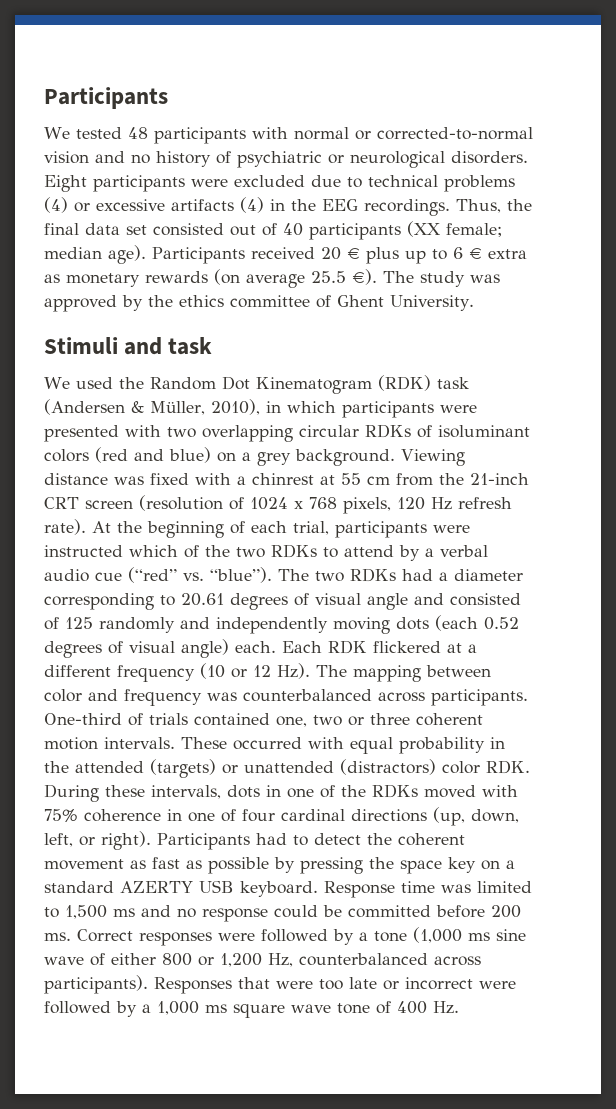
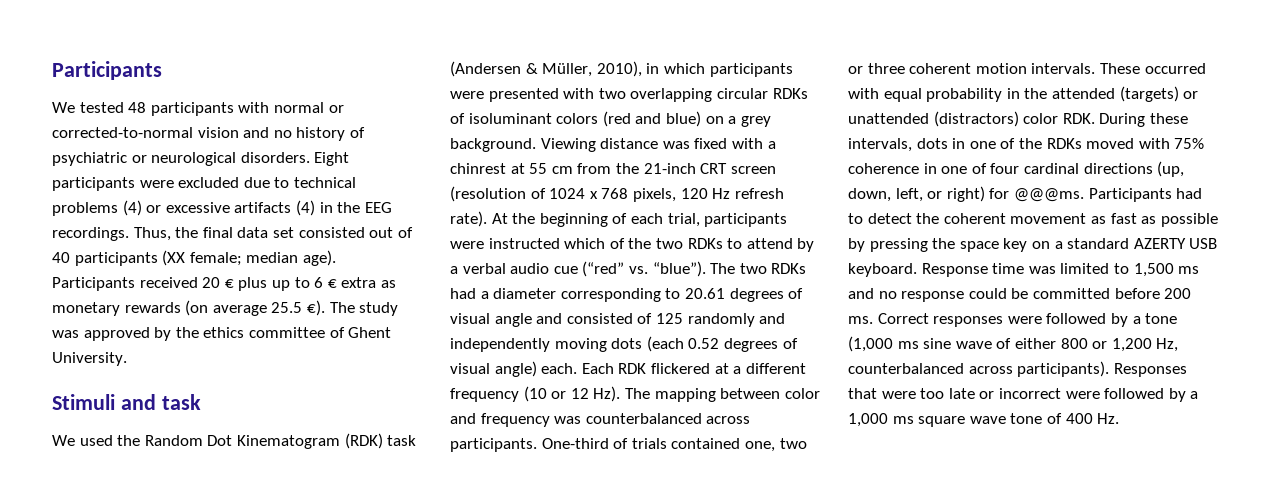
- These occurred with equal probability in the attended (targets) or unattended (distractors) color RDK. During these intervals, dots in one of the RDKs moved with 75% coherence in one of four cardinal directions (up, down, left, or right).
+ These occurred with equal probability in the attended (targets) or unattended (distractors) color RDK. During these intervals, dots in one of the RDKs moved with 75% coherence in one of four cardinal directions (up, down, left, or right) for @@@ms.

